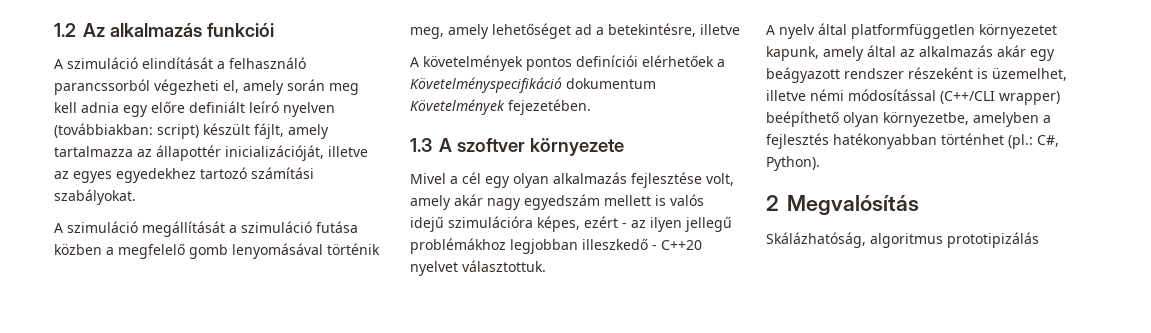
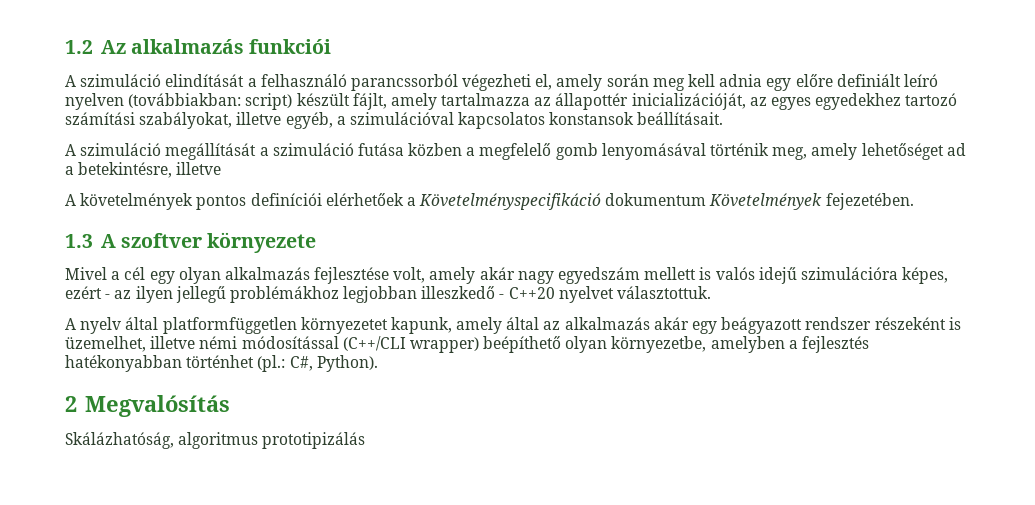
- A szimuláció elindítását a felhasználó parancssorból végezheti el, amely során meg kell adnia egy előre definiált leíró nyelven (továbbiakban: script) készült fájlt, amely tartalmazza az állapottér inicializációját, illetve az egyes egyedekhez tartozó számítási szabályokat.
+ A szimuláció elindítását a felhasználó parancssorból végezheti el, amely során meg kell adnia egy előre definiált leíró nyelven (továbbiakban: script) készült fájlt, amely tartalmazza az állapottér inicializációját, az egyes egyedekhez tartozó számítási szabályokat, illetve egyéb, a szimulációval kapcsolatos konstansok beállításait.

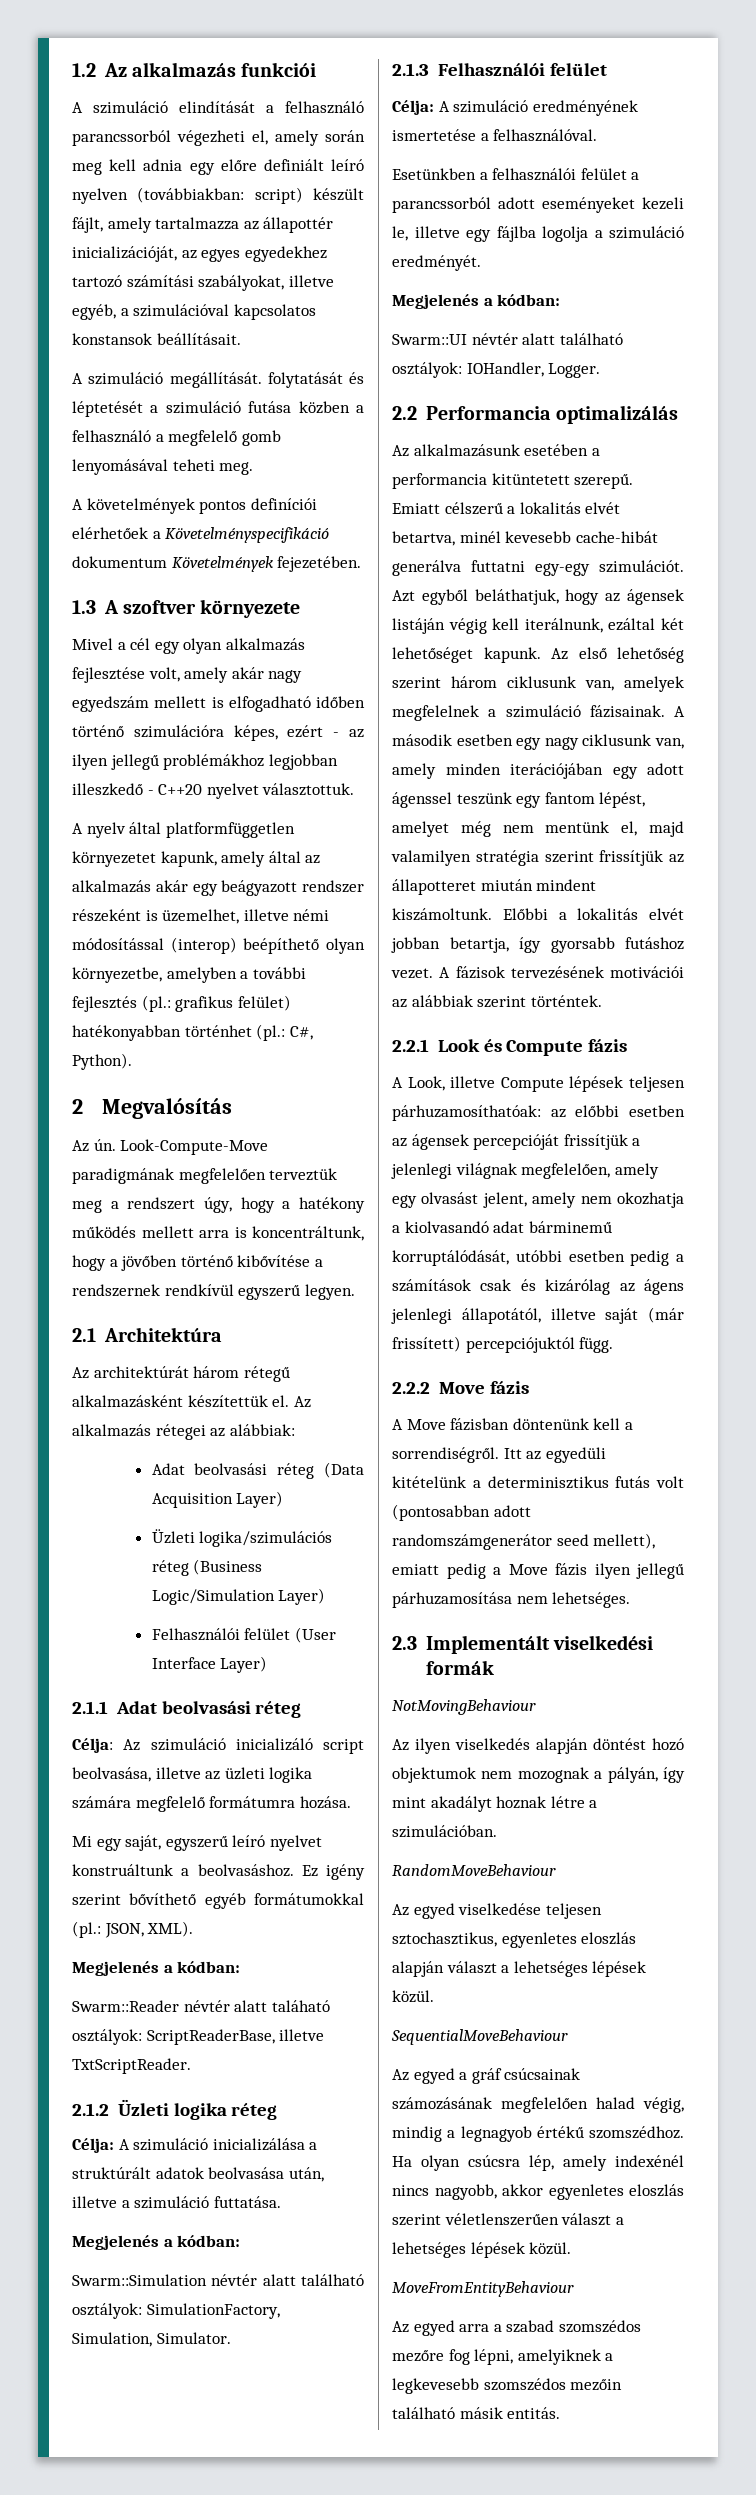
- A szimuláció megállítását a szimuláció futása közben a megfelelő gomb lenyomásával történik meg, amely lehetőséget ad a betekintésre, illetve
+ A szimuláció megállítását. folytatását és léptetését a szimuláció futása közben a felhasználó a megfelelő gomb lenyomásával teheti meg.
- Mivel a cél egy olyan alkalmazás fejlesztése volt, amely akár nagy egyedszám mellett is valós idejű szimulációra képes, ezért - az ilyen jellegű problémákhoz legjobban illeszkedő - C++20 nyelvet választottuk.
+ Mivel a cél egy olyan alkalmazás fejlesztése volt, amely akár nagy egyedszám mellett is elfogadható időben történő szimulációra képes, ezért - az ilyen jellegű problémákhoz legjobban illeszkedő - C++20 nyelvet választottuk.
- A nyelv által platformfüggetlen környezetet kapunk, amely által az alkalmazás akár egy beágyazott rendszer részeként is üzemelhet, illetve némi módosítással (C++/CLI wrapper) beépíthető olyan környezetbe, amelyben a fejlesztés hatékonyabban történhet (pl.: C#, Python).
+ A nyelv által platformfüggetlen környezetet kapunk, amely által az alkalmazás akár egy beágyazott rendszer részeként is üzemelhet, illetve némi módosítással (interop) beépíthető olyan környezetbe, amelyben a további fejlesztés (pl.: grafikus felület) hatékonyabban történhet (pl.: C#, Python).
- Skálázhatóság, algoritmus prototipizálás
+ Az ún. Look-Compute-Move paradigmának megfelelően terveztük meg a rendszert úgy, hogy a hatékony működés mellett arra is koncentráltunk, hogy a jövőben történő kibővítése a rendszernek rendkívül egyszerű legyen.
+ 2.1 Architektúra
+ Az architektúrát három rétegű alkalmazásként készítettük el. Az alkalmazás rétegei az alábbiak:
+ Adat beolvasási réteg (Data Acquisition Layer)
+ Üzleti logika/szimulációs réteg (Business Logic/Simulation Layer)
+ Felhasználói felület (User Interface Layer)
+ 2.1.1 Adat beolvasási réteg
+ Célja: Az szimuláció inicializáló script beolvasása, illetve az üzleti logika számára megfelelő formátumra hozása.
+ Mi egy saját, egyszerű leíró nyelvet konstruáltunk a beolvasáshoz. Ez igény szerint bővíthető egyéb formátumokkal (pl.: JSON, XML).
+ Megjelenés a kódban:
+ Swarm::Reader névtér alatt taláható osztályok: ScriptReaderBase, illetve TxtScriptReader.
+ 2.1.2 Üzleti logika réteg
+ Célja: A szimuláció inicializálása a struktúrált adatok beolvasása után, illetve a szimuláció futtatása.
+ Megjelenés a kódban:
+ Swarm::Simulation névtér alatt található osztályok: SimulationFactory, Simulation, Simulator.
+ 2.1.3 Felhasználói felület
+ Célja: A szimuláció eredményének ismertetése a felhasználóval.
+ Esetünkben a felhasználói felület a parancssorból adott eseményeket kezeli le, illetve egy fájlba logolja a szimuláció eredményét.
+ Megjelenés a kódban:
+ Swarm::UI névtér alatt található osztályok: IOHandler, Logger.
+ 2.2 Performancia optimalizálás
+ Az alkalmazásunk esetében a performancia kitüntetett szerepű. Emiatt célszerű a lokalitás elvét betartva, minél kevesebb cache-hibát generálva futtatni egy-egy szimulációt. Azt egyből beláthatjuk, hogy az ágensek listáján végig kell iterálnunk, ezáltal két lehetőséget kapunk. Az első lehetőség szerint három ciklusunk van, amelyek megfelelnek a szimuláció fázisainak. A második esetben egy nagy ciklusunk van, amely minden iterációjában egy adott ágenssel teszünk egy fantom lépést, amelyet még nem mentünk el, majd valamilyen stratégia szerint frissítjük az állapotteret miután mindent kiszámoltunk. Előbbi a lokalitás elvét jobban betartja, így gyorsabb futáshoz vezet. A fázisok tervezésének motivációi az alábbiak szerint történtek.
+ 2.2.1 Look és Compute fázis
+ A Look, illetve Compute lépések teljesen párhuzamosíthatóak: az előbbi esetben az ágensek percepcióját frissítjük a jelenlegi világnak megfelelően, amely egy olvasást jelent, amely nem okozhatja a kiolvasandó adat bárminemű korruptálódását, utóbbi esetben pedig a számítások csak és kizárólag az ágens jelenlegi állapotától, illetve saját (már frissített) percepciójuktól függ.
+ 2.2.2 Move fázis
+ A Move fázisban döntenünk kell a sorrendiségről. Itt az egyedüli kitételünk a determinisztikus futás volt (pontosabban adott randomszámgenerátor seed mellett), emiatt pedig a Move fázis ilyen jellegű párhuzamosítása nem lehetséges.
+ 2.3 Implementált viselkedési formák
+ NotMovingBehaviour
+ Az ilyen viselkedés alapján döntést hozó objektumok nem mozognak a pályán, így mint akadályt hoznak létre a szimulációban.
+ RandomMoveBehaviour
+ Az egyed viselkedése teljesen sztochasztikus, egyenletes eloszlás alapján választ a lehetséges lépések közül.
+ SequentialMoveBehaviour
+ Az egyed a gráf csúcsainak számozásának megfelelően halad végig, mindig a legnagyob értékű szomszédhoz. Ha olyan csúcsra lép, amely indexénél nincs nagyobb, akkor egyenletes eloszlás szerint véletlenszerűen választ a lehetséges lépések közül.
+ MoveFromEntityBehaviour
+ Az egyed arra a szabad szomszédos mezőre fog lépni, amelyiknek a legkevesebb szomszédos mezőin található másik entitás.

